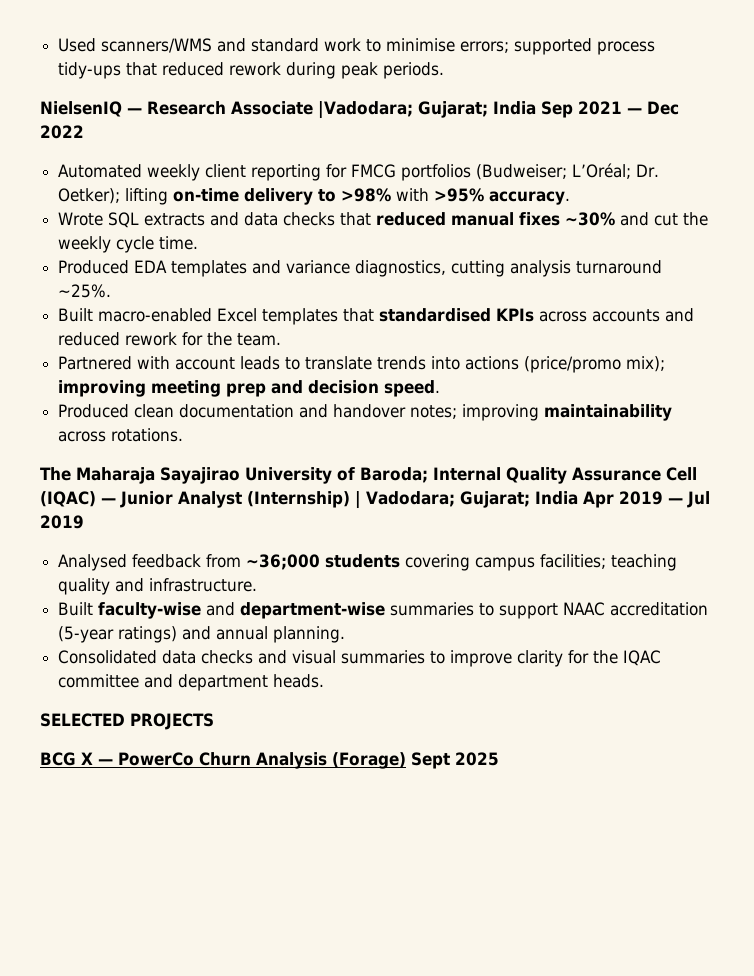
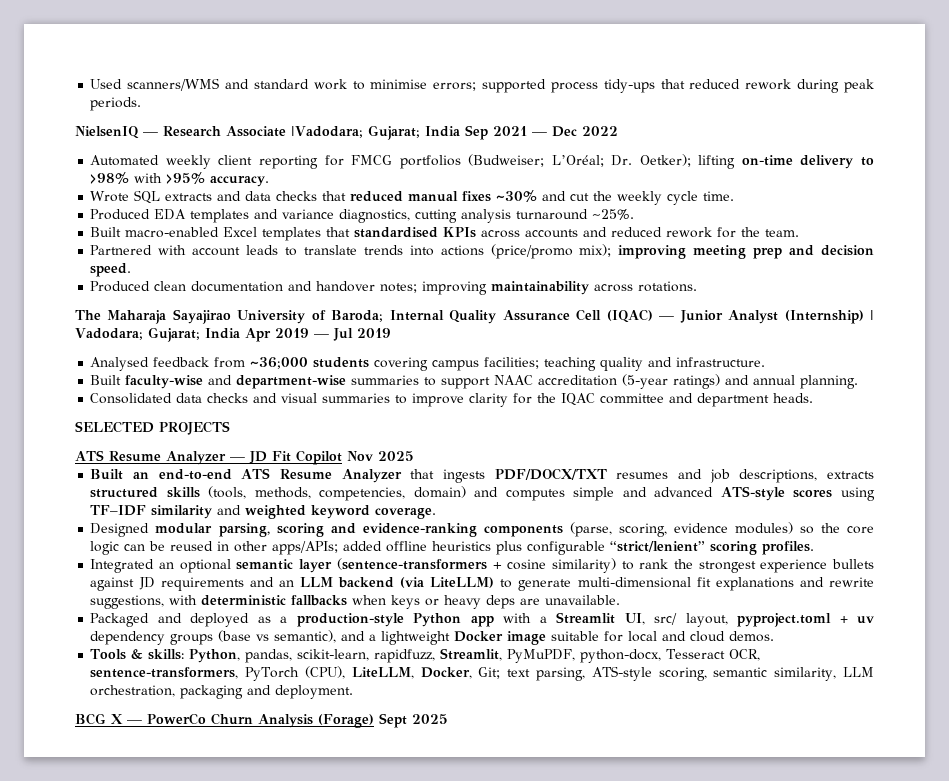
+ ATS Resume Analyzer — JD Fit Copilot Nov 2025
+ Built an end-to-end ATS Resume Analyzer that ingests PDF/DOCX/TXT resumes and job descriptions, extracts structured skills (tools, methods, competencies, domain) and computes simple and advanced ATS-style scores using TF–IDF similarity and weighted keyword coverage.
+ Designed modular parsing, scoring and evidence-ranking components (parse, scoring, evidence modules) so the core logic can be reused in other apps/APIs; added offline heuristics plus configurable “strict/lenient” scoring profiles.
+ Integrated an optional semantic layer (sentence-transformers + cosine similarity) to rank the strongest experience bullets against JD requirements and an LLM backend (via LiteLLM) to generate multi-dimensional fit explanations and rewrite suggestions, with deterministic fallbacks when keys or heavy deps are unavailable.
+ Packaged and deployed as a production-style Python app with a Streamlit UI, src/ layout, pyproject.toml + uv dependency groups (base vs semantic), and a lightweight Docker image suitable for local and cloud demos.
+ Tools & skills: Python, pandas, scikit-learn, rapidfuzz, Streamlit, PyMuPDF, python-docx, Tesseract OCR, sentence-transformers, PyTorch (CPU), LiteLLM, Docker, Git; text parsing, ATS-style scoring, semantic similarity, LLM orchestration, packaging and deployment.

